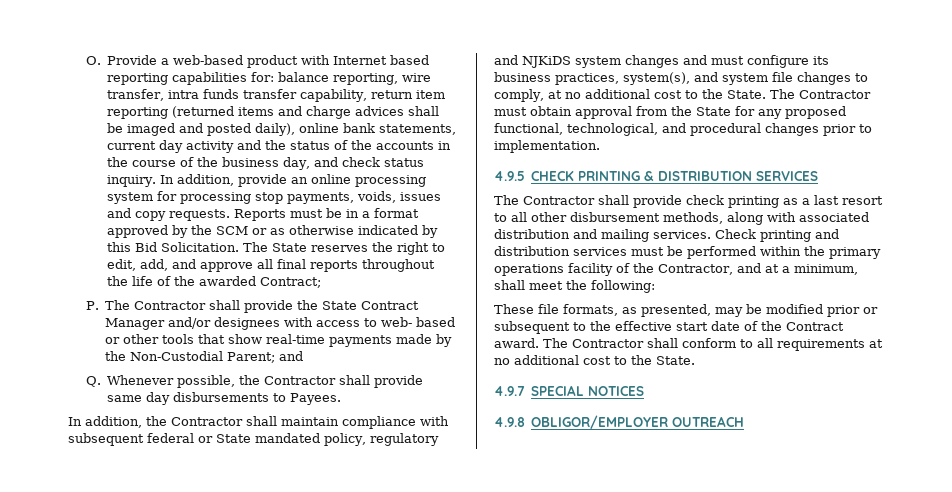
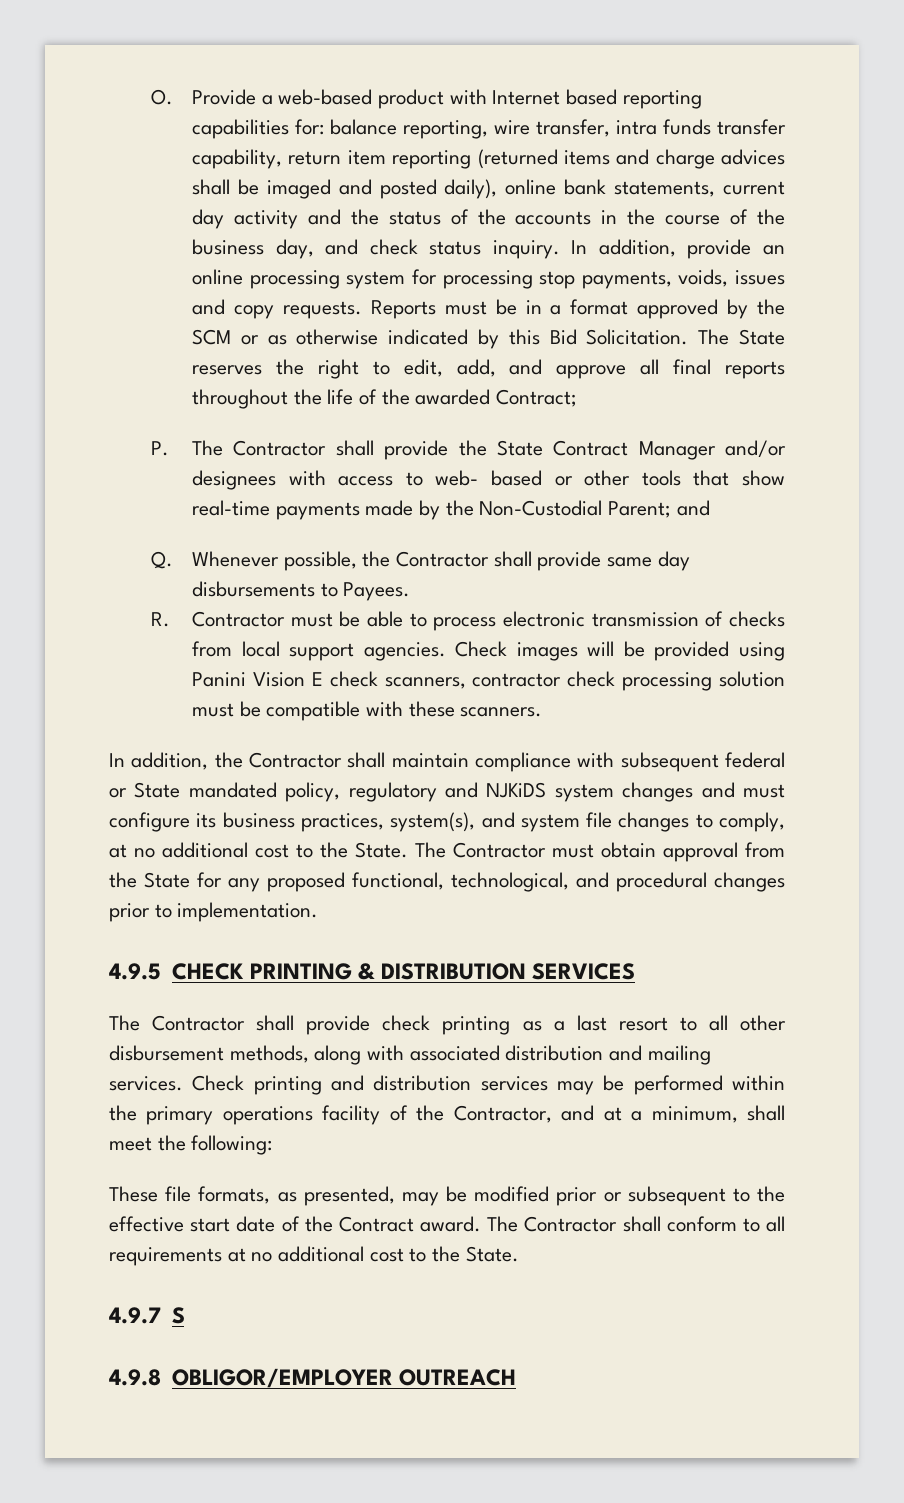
+ R. Contractor must be able to process electronic transmission of checks from local support agencies. Check images will be provided using Panini Vision E check scanners, contractor check processing solution must be compatible with these scanners.
- Check printing and distribution services must be performed within the primary operations facility of the Contractor, and at a minimum, shall meet the following:
+ Check printing and distribution services may be performed within the primary operations facility of the Contractor, and at a minimum, shall meet the following:
- 4.9.7 SPECIAL NOTICES
+ 4.9.7 S

